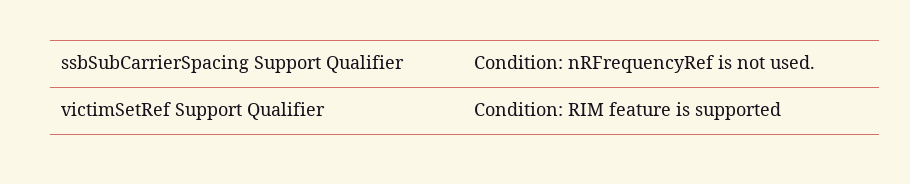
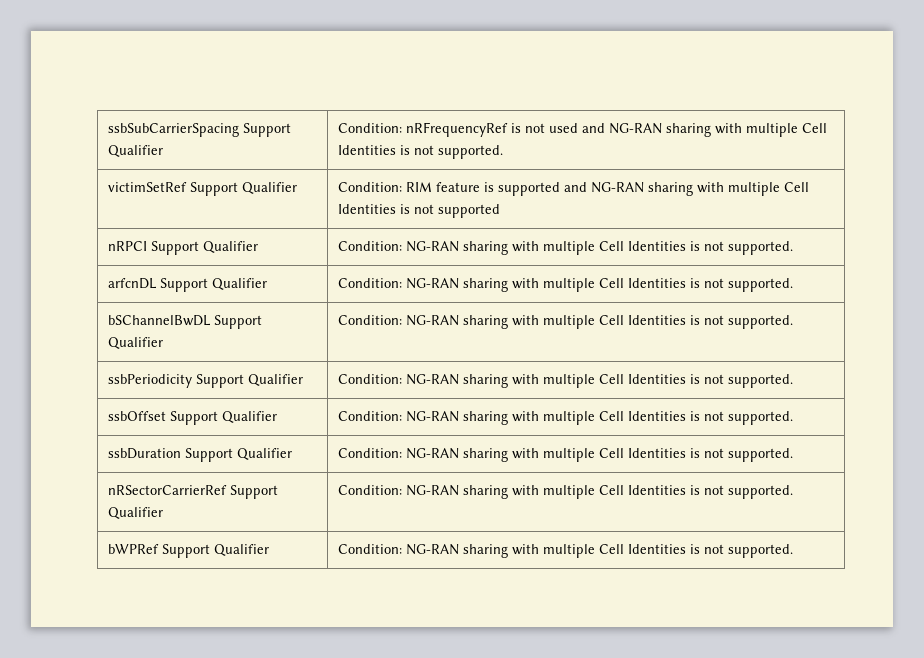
- ssbSubCarrierSpacing Support Qualifier | Condition: nRFrequencyRef is not used.
+ ssbSubCarrierSpacing Support Qualifier | Condition: nRFrequencyRef is not used and NG-RAN sharing with multiple Cell Identities is not supported.
- victimSetRef Support Qualifier | Condition: RIM feature is supported
+ victimSetRef Support Qualifier | Condition: RIM feature is supported and NG-RAN sharing with multiple Cell Identities is not supported
+ nRPCI Support Qualifier | Condition: NG-RAN sharing with multiple Cell Identities is not supported.
+ arfcnDL Support Qualifier | Condition: NG-RAN sharing with multiple Cell Identities is not supported.
+ bSChannelBwDL Support Qualifier | Condition: NG-RAN sharing with multiple Cell Identities is not supported.
+ ssbPeriodicity Support Qualifier | Condition: NG-RAN sharing with multiple Cell Identities is not supported.
+ ssbOffset Support Qualifier | Condition: NG-RAN sharing with multiple Cell Identities is not supported.
+ ssbDuration Support Qualifier | Condition: NG-RAN sharing with multiple Cell Identities is not supported.
+ nRSectorCarrierRef Support Qualifier | Condition: NG-RAN sharing with multiple Cell Identities is not supported.
+ bWPRef Support Qualifier | Condition: NG-RAN sharing with multiple Cell Identities is not supported.

